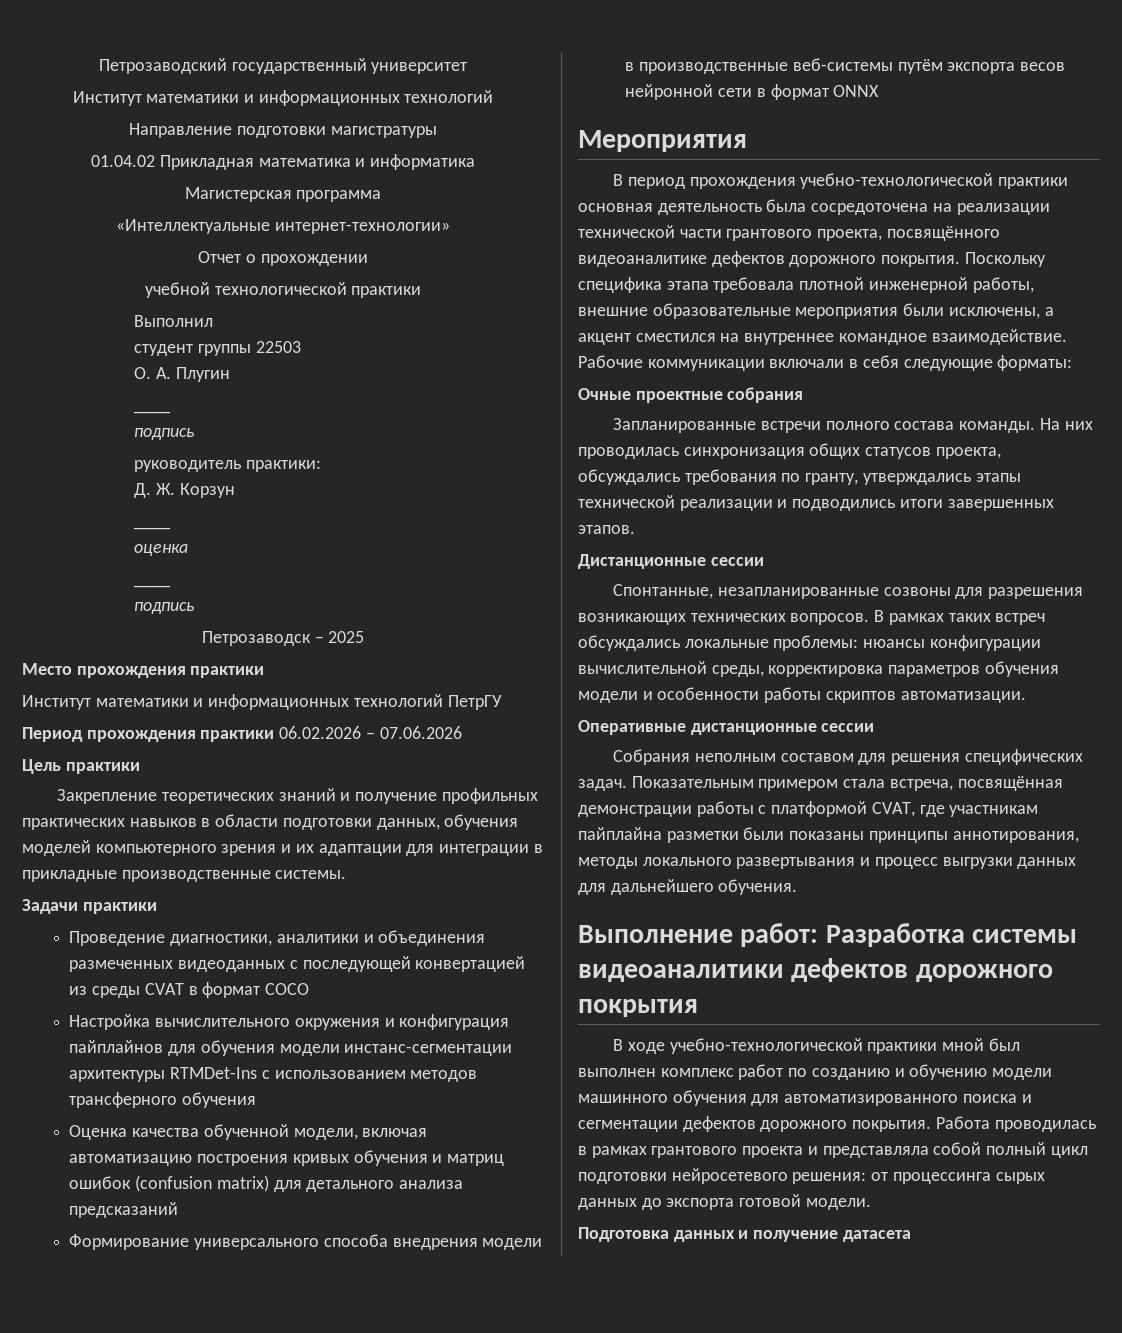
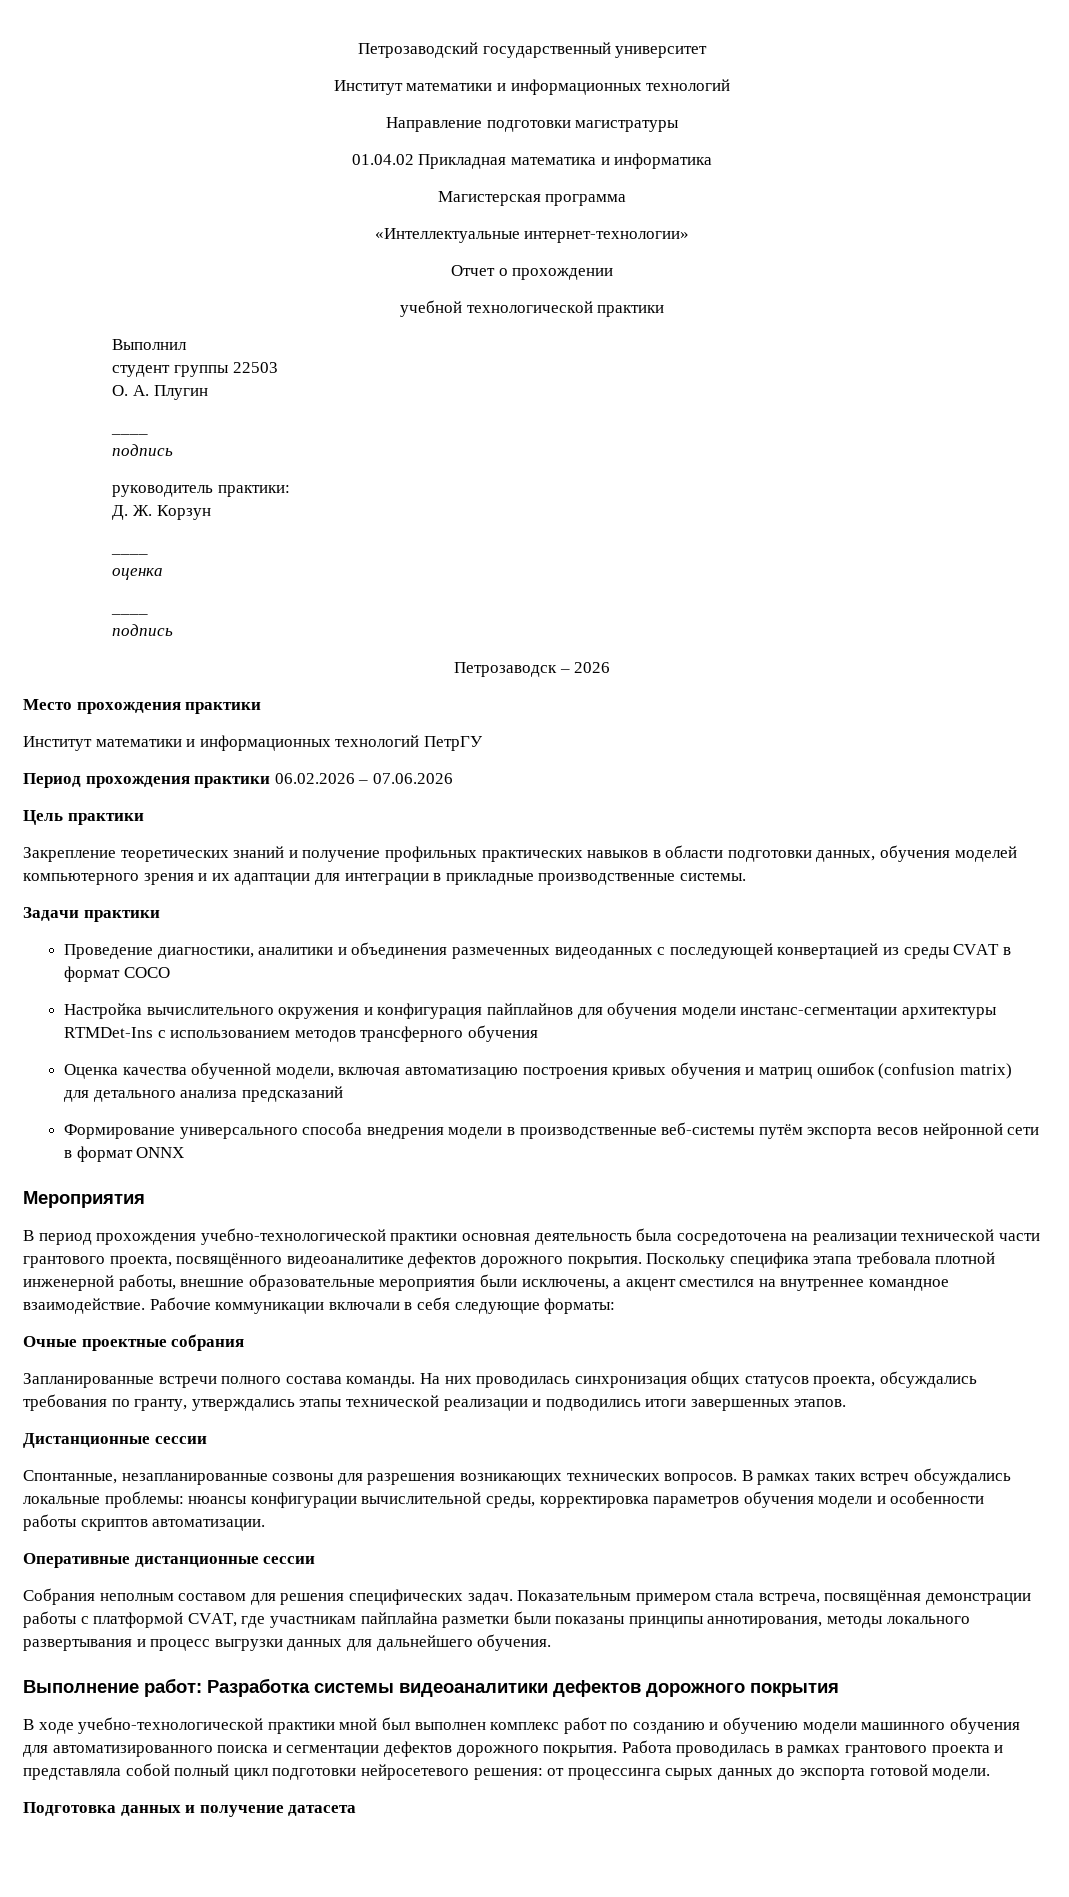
- Петрозаводск – 2025
+ Петрозаводск – 2026

